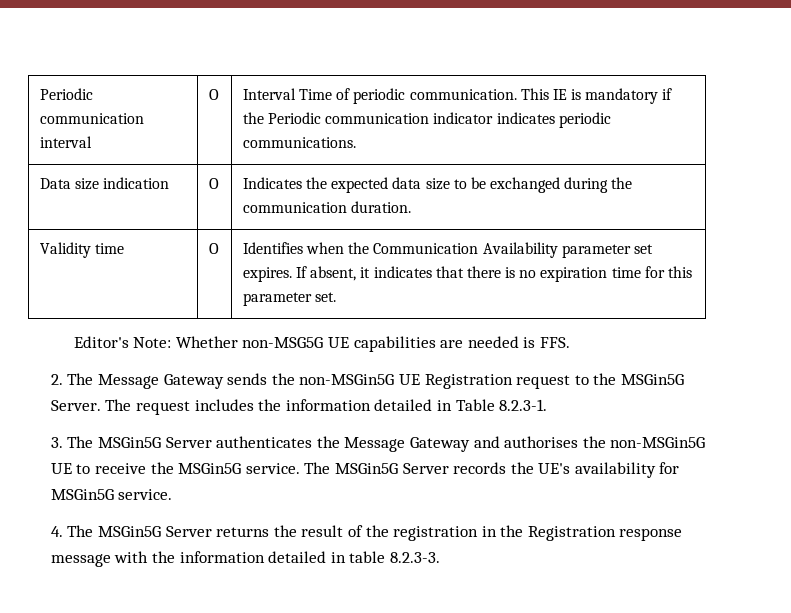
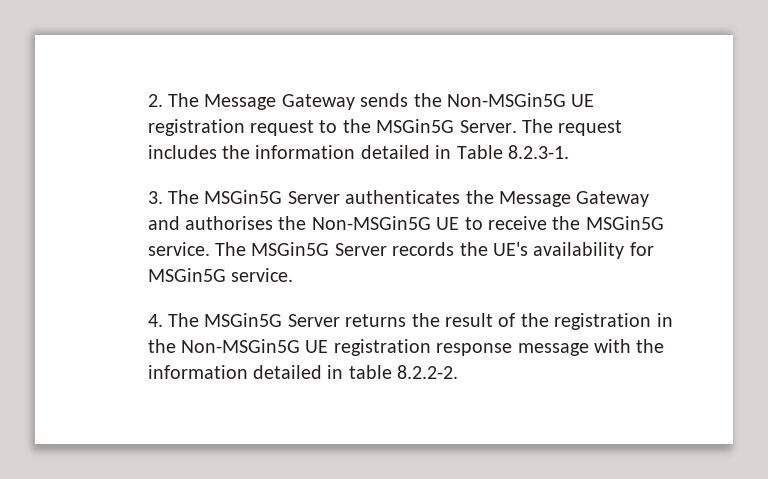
- Periodic communication interval | O | Interval Time of periodic communication. This IE is mandatory if the Periodic communication indicator indicates periodic communications.
- Data size indication | O | Indicates the expected data size to be exchanged during the communication duration.
- Validity time | O | Identifies when the Communication Availability parameter set expires. If absent, it indicates that there is no expiration time for this parameter set.
- Editor's Note: Whether non-MSG5G UE capabilities are needed is FFS.
- 2. The Message Gateway sends the non-MSGin5G UE Registration request to the MSGin5G Server.
+ 2. The Message Gateway sends the Non-MSGin5G UE registration request to the MSGin5G Server.
- 3. The MSGin5G Server authenticates the Message Gateway and authorises the non-MSGin5G UE to receive the MSGin5G service.
+ 3. The MSGin5G Server authenticates the Message Gateway and authorises the Non-MSGin5G UE to receive the MSGin5G service.
- 4. The MSGin5G Server returns the result of the registration in the Registration response message with the information detailed in table 8.2.3-3.
+ 4. The MSGin5G Server returns the result of the registration in the Non-MSGin5G UE registration response message with the information detailed in table 8.2.2-2.

